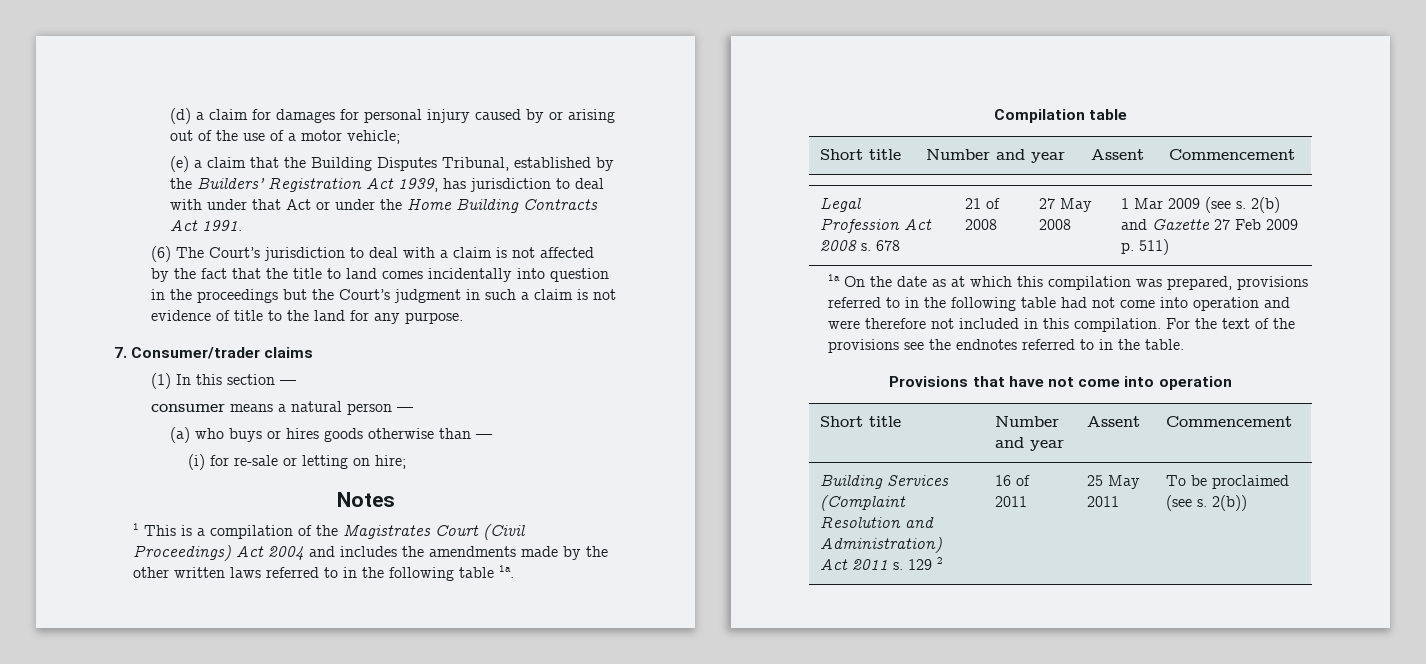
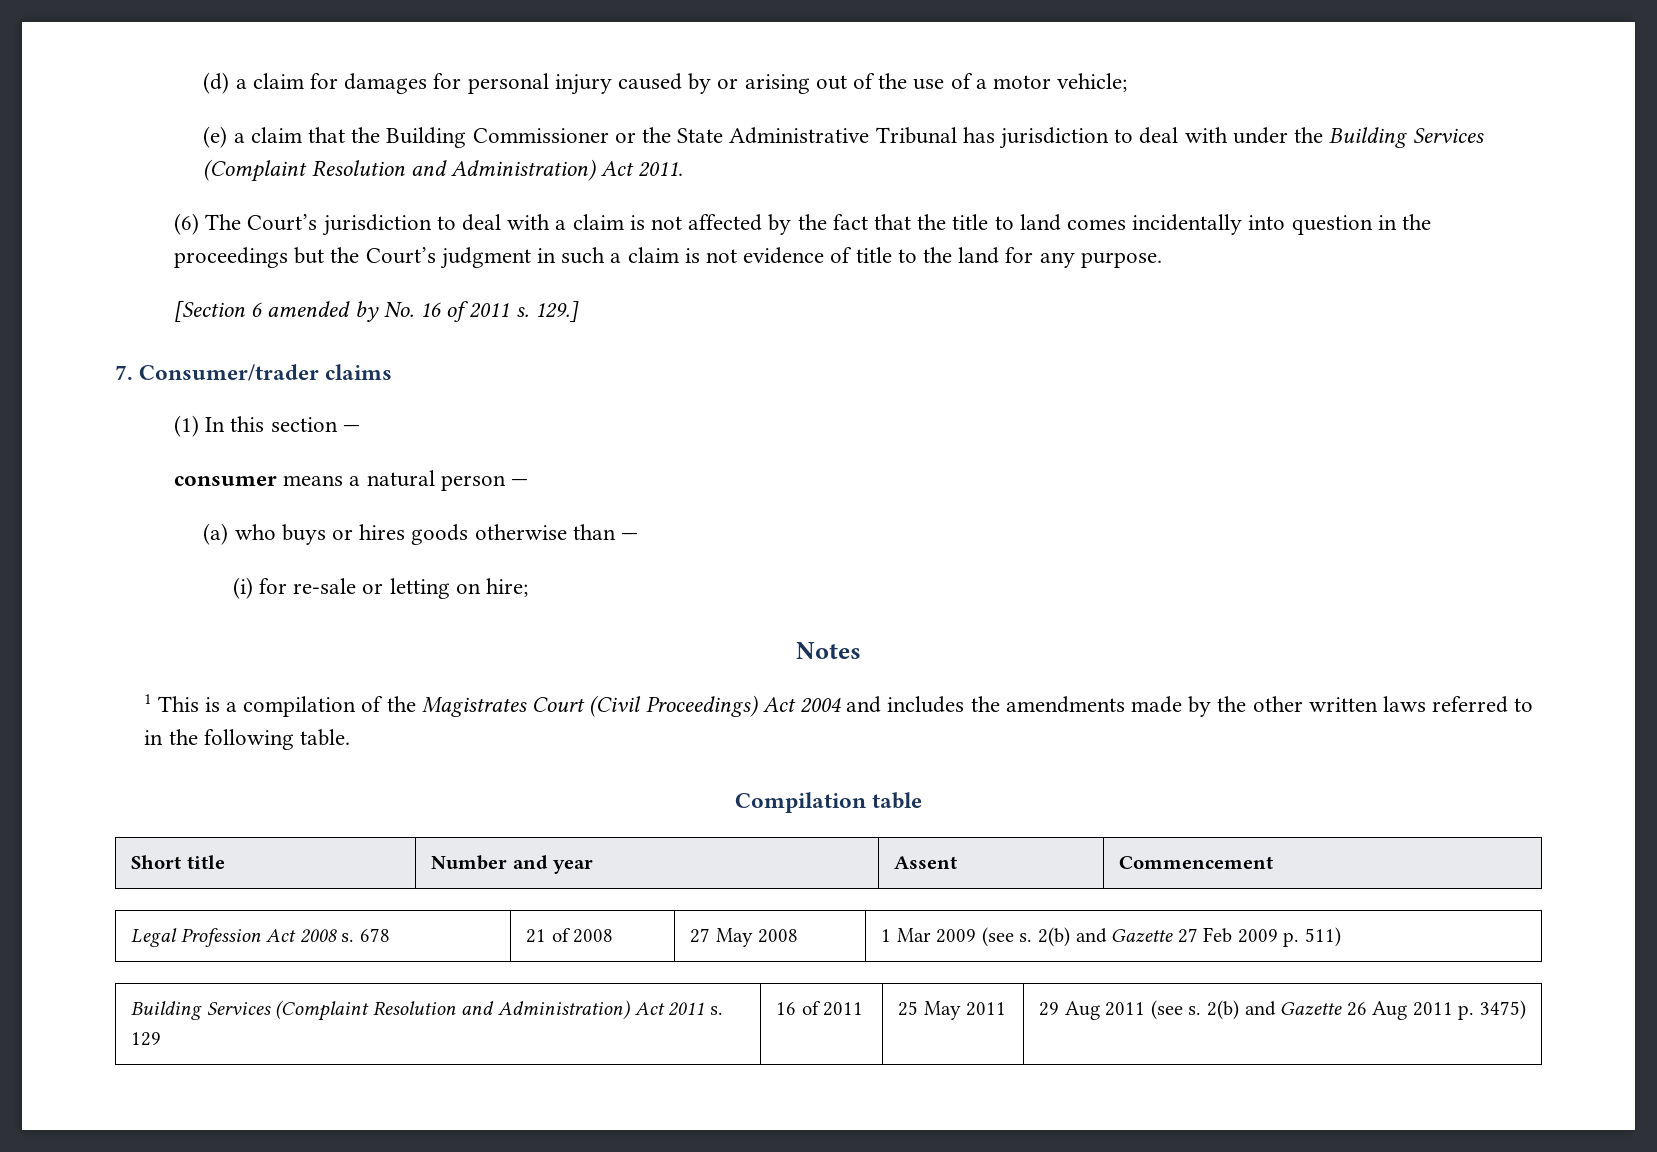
- (e) a claim that the Building Disputes Tribunal, established by the Builders’ Registration Act 1939, has jurisdiction to deal with under that Act or under the Home Building Contracts Act 1991.
+ (e) a claim that the Building Commissioner or the State Administrative Tribunal has jurisdiction to deal with under the Building Services (Complaint Resolution and Administration) Act 2011.
+ [Section 6 amended by No. 16 of 2011 s. 129.]
- 1 This is a compilation of the Magistrates Court (Civil Proceedings) Act 2004 and includes the amendments made by the other written laws referred to in the following table 1a.
+ 1 This is a compilation of the Magistrates Court (Civil Proceedings) Act 2004 and includes the amendments made by the other written laws referred to in the following table.
- 1a On the date as at which this compilation was prepared, provisions referred to in the following table had not come into operation and were therefore not included in this compilation. For the text of the provisions see the endnotes referred to in the table.
- Provisions that have not come into operation
- Short title | Number and year | Assent | Commencement
- Building Services (Complaint Resolution and Administration) Act 2011 s. 129 2 | 16 of 2011 | 25 May 2011 | To be proclaimed (see s. 2(b))
+ Building Services (Complaint Resolution and Administration) Act 2011 s. 129 | 16 of 2011 | 25 May 2011 | 29 Aug 2011 (see s. 2(b) and Gazette 26 Aug 2011 p. 3475)

